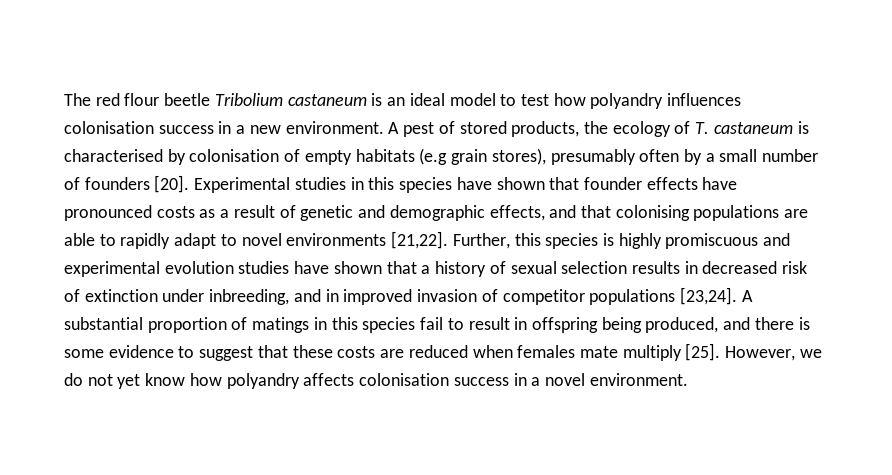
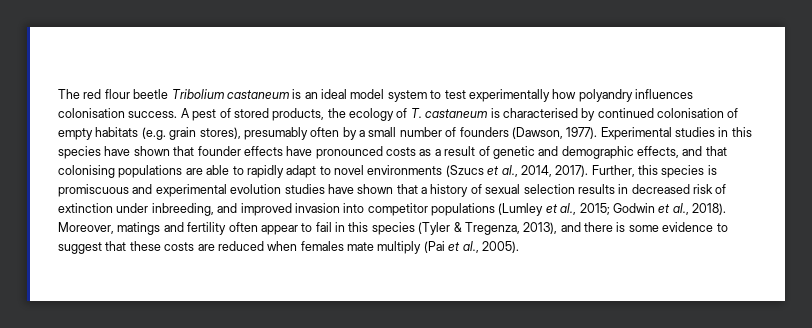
- The red flour beetle Tribolium castaneum is an ideal model to test how polyandry influences colonisation success in a new environment.
+ The red flour beetle Tribolium castaneum is an ideal model system to test experimentally how polyandry influences colonisation success.
- A pest of stored products, the ecology of T. castaneum is characterised by colonisation of empty habitats (e.g grain stores), presumably often by a small number of founders [20].
+ A pest of stored products, the ecology of T. castaneum is characterised by continued colonisation of empty habitats (e.g. grain stores), presumably often by a small number of founders (Dawson, 1977).
- Experimental studies in this species have shown that founder effects have pronounced costs as a result of genetic and demographic effects, and that colonising populations are able to rapidly adapt to novel environments [21,22].
+ Experimental studies in this species have shown that founder effects have pronounced costs as a result of genetic and demographic effects, and that colonising populations are able to rapidly adapt to novel environments (Szucs et al., 2014, 2017).
- Further, this species is highly promiscuous and experimental evolution studies have shown that a history of sexual selection results in decreased risk of extinction under inbreeding, and in improved invasion of competitor populations [23,24]. A substantial proportion of matings in this species fail to result in offspring being produced, and there is some evidence to suggest that these costs are reduced when females mate multiply [25]. However, we do not yet know how polyandry affects colonisation success in a novel environment.
+ Further, this species is promiscuous and experimental evolution studies have shown that a history of sexual selection results in decreased risk of extinction under inbreeding, and improved invasion into competitor populations (Lumley et al., 2015; Godwin et al., 2018). Moreover, matings and fertility often appear to fail in this species (Tyler & Tregenza, 2013), and there is some evidence to suggest that these costs are reduced when females mate multiply (Pai et al., 2005).

